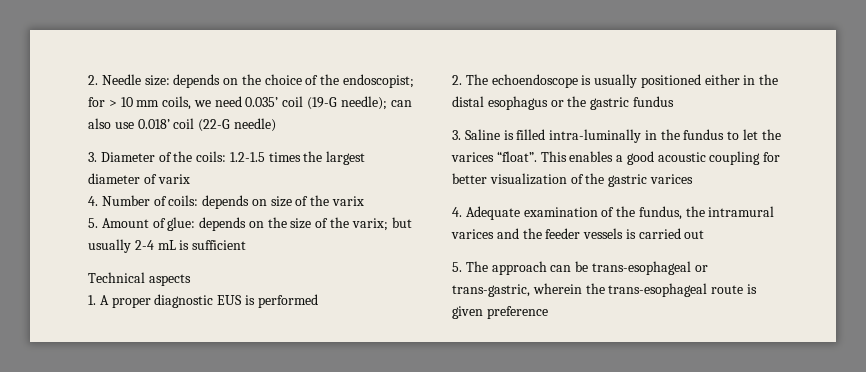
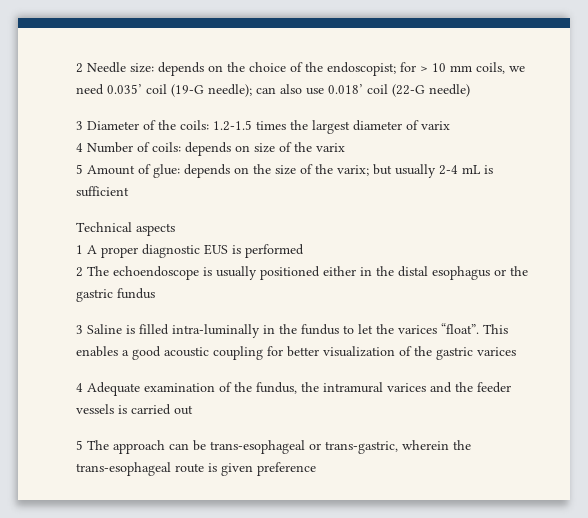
- 2. Needle size: depends on the choice of the endoscopist; for > 10 mm coils, we need 0.035’ coil (19-G needle); can also use 0.018’ coil (22-G needle)
+ 2 Needle size: depends on the choice of the endoscopist; for > 10 mm coils, we need 0.035’ coil (19-G needle); can also use 0.018’ coil (22-G needle)
- 3. Diameter of the coils: 1.2-1.5 times the largest diameter of varix
+ 3 Diameter of the coils: 1.2-1.5 times the largest diameter of varix
- 4. Number of coils: depends on size of the varix
+ 4 Number of coils: depends on size of the varix
- 5. Amount of glue: depends on the size of the varix; but usually 2-4 mL is sufficient
+ 5 Amount of glue: depends on the size of the varix; but usually 2-4 mL is sufficient
- 1. A proper diagnostic EUS is performed
+ 1 A proper diagnostic EUS is performed
- 2. The echoendoscope is usually positioned either in the distal esophagus or the gastric fundus
+ 2 The echoendoscope is usually positioned either in the distal esophagus or the gastric fundus
- 3. Saline is filled intra-luminally in the fundus to let the varices “float”.
+ 3 Saline is filled intra-luminally in the fundus to let the varices “float”.
- 4. Adequate examination of the fundus, the intramural varices and the feeder vessels is carried out
+ 4 Adequate examination of the fundus, the intramural varices and the feeder vessels is carried out
- 5. The approach can be trans-esophageal or trans-gastric, wherein the trans-esophageal route is given preference
+ 5 The approach can be trans-esophageal or trans-gastric, wherein the trans-esophageal route is given preference

